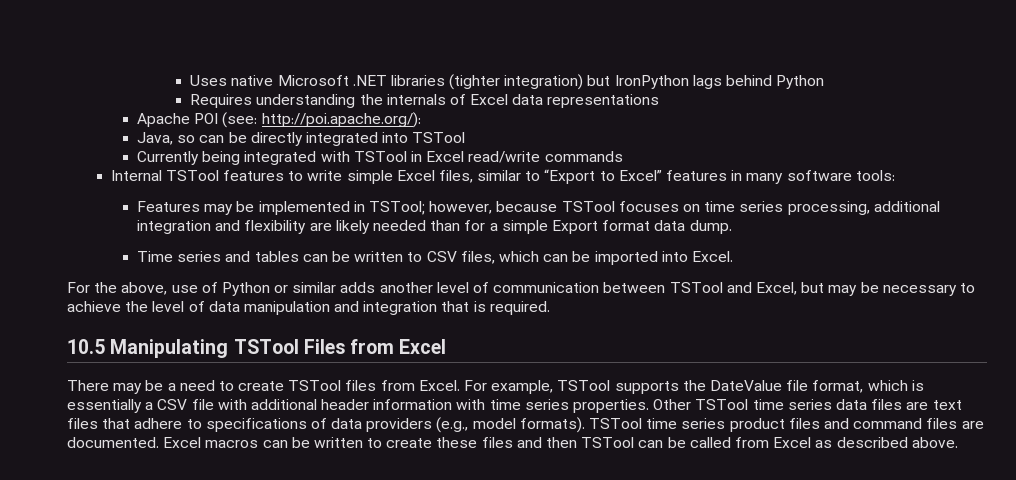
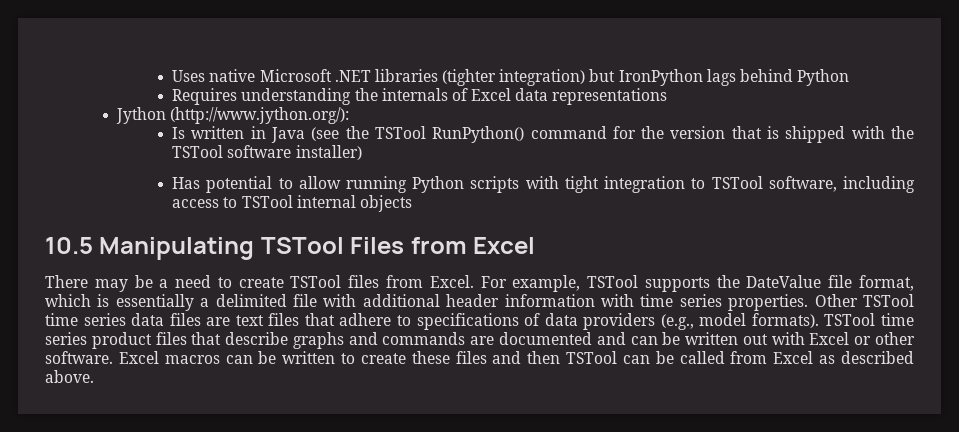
- Apache POI (see: http://poi.apache.org/):
- Java, so can be directly integrated into TSTool
- Currently being integrated with TSTool in Excel read/write commands
- Internal TSTool features to write simple Excel files, similar to “Export to Excel” features in many software tools:
- Features may be implemented in TSTool; however, because TSTool focuses on time series processing, additional integration and flexibility are likely needed than for a simple Export format data dump.
- Time series and tables can be written to CSV files, which can be imported into Excel.
- For the above, use of Python or similar adds another level of communication between TSTool and Excel, but may be necessary to achieve the level of data manipulation and integration that is required.
+ Jython (http://www.jython.org/):
+ Is written in Java (see the TSTool RunPython() command for the version that is shipped with the TSTool software installer)
+ Has potential to allow running Python scripts with tight integration to TSTool software, including access to TSTool internal objects
- For example, TSTool supports the DateValue file format, which is essentially a CSV file with additional header information with time series properties.
+ For example, TSTool supports the DateValue file format, which is essentially a delimited file with additional header information with time series properties.
- TSTool time series product files and command files are documented.
+ TSTool time series product files that describe graphs and commands are documented and can be written out with Excel or other software.

